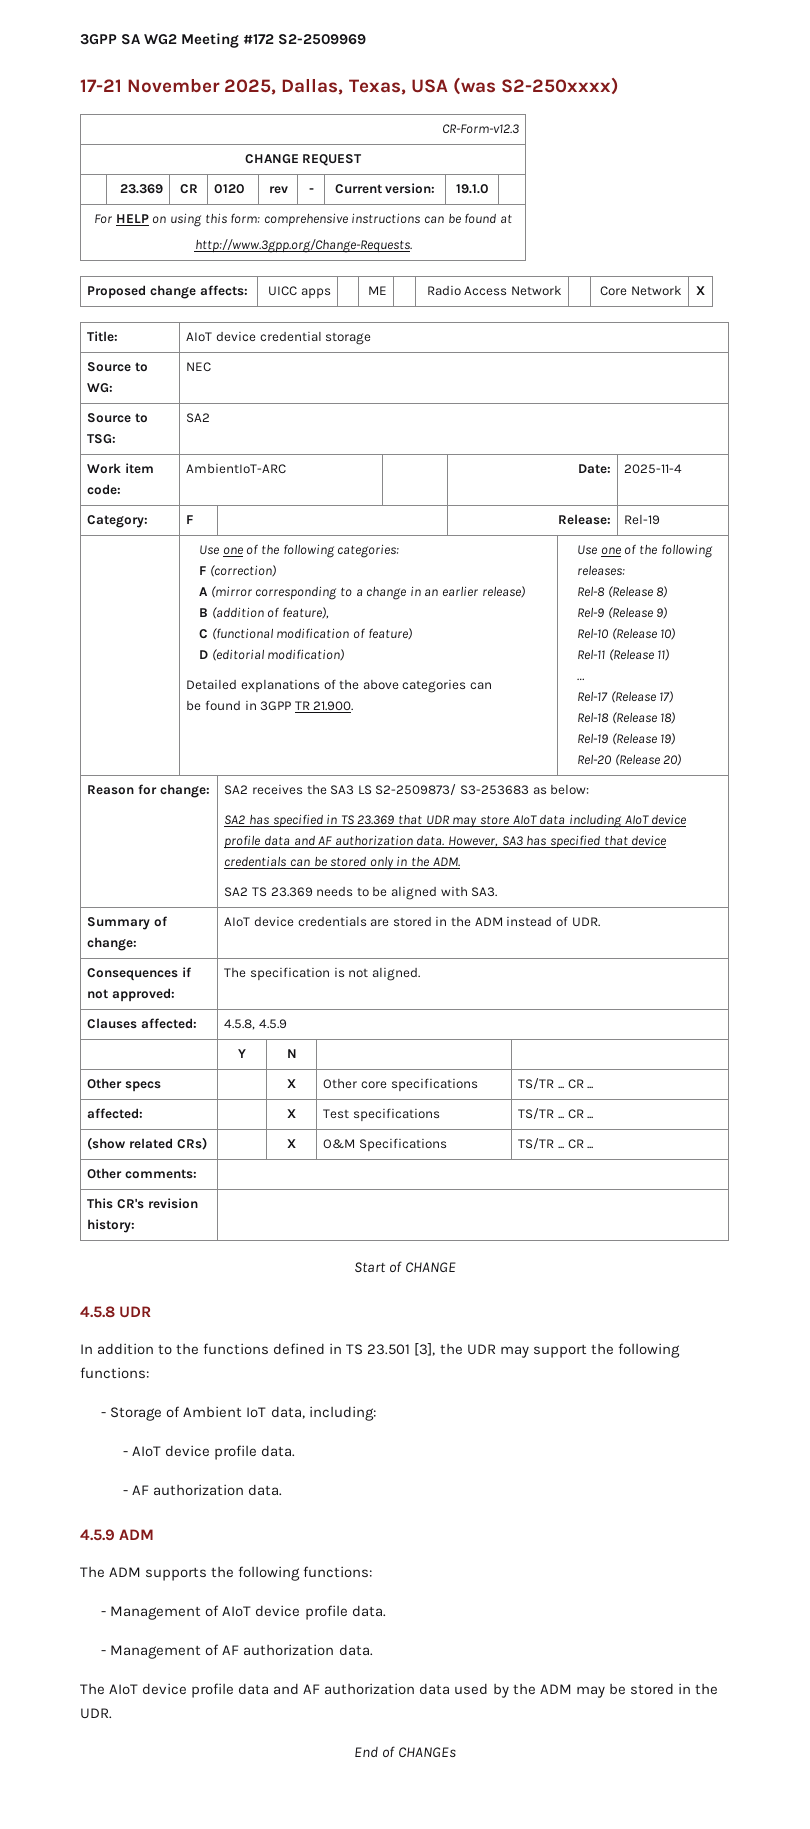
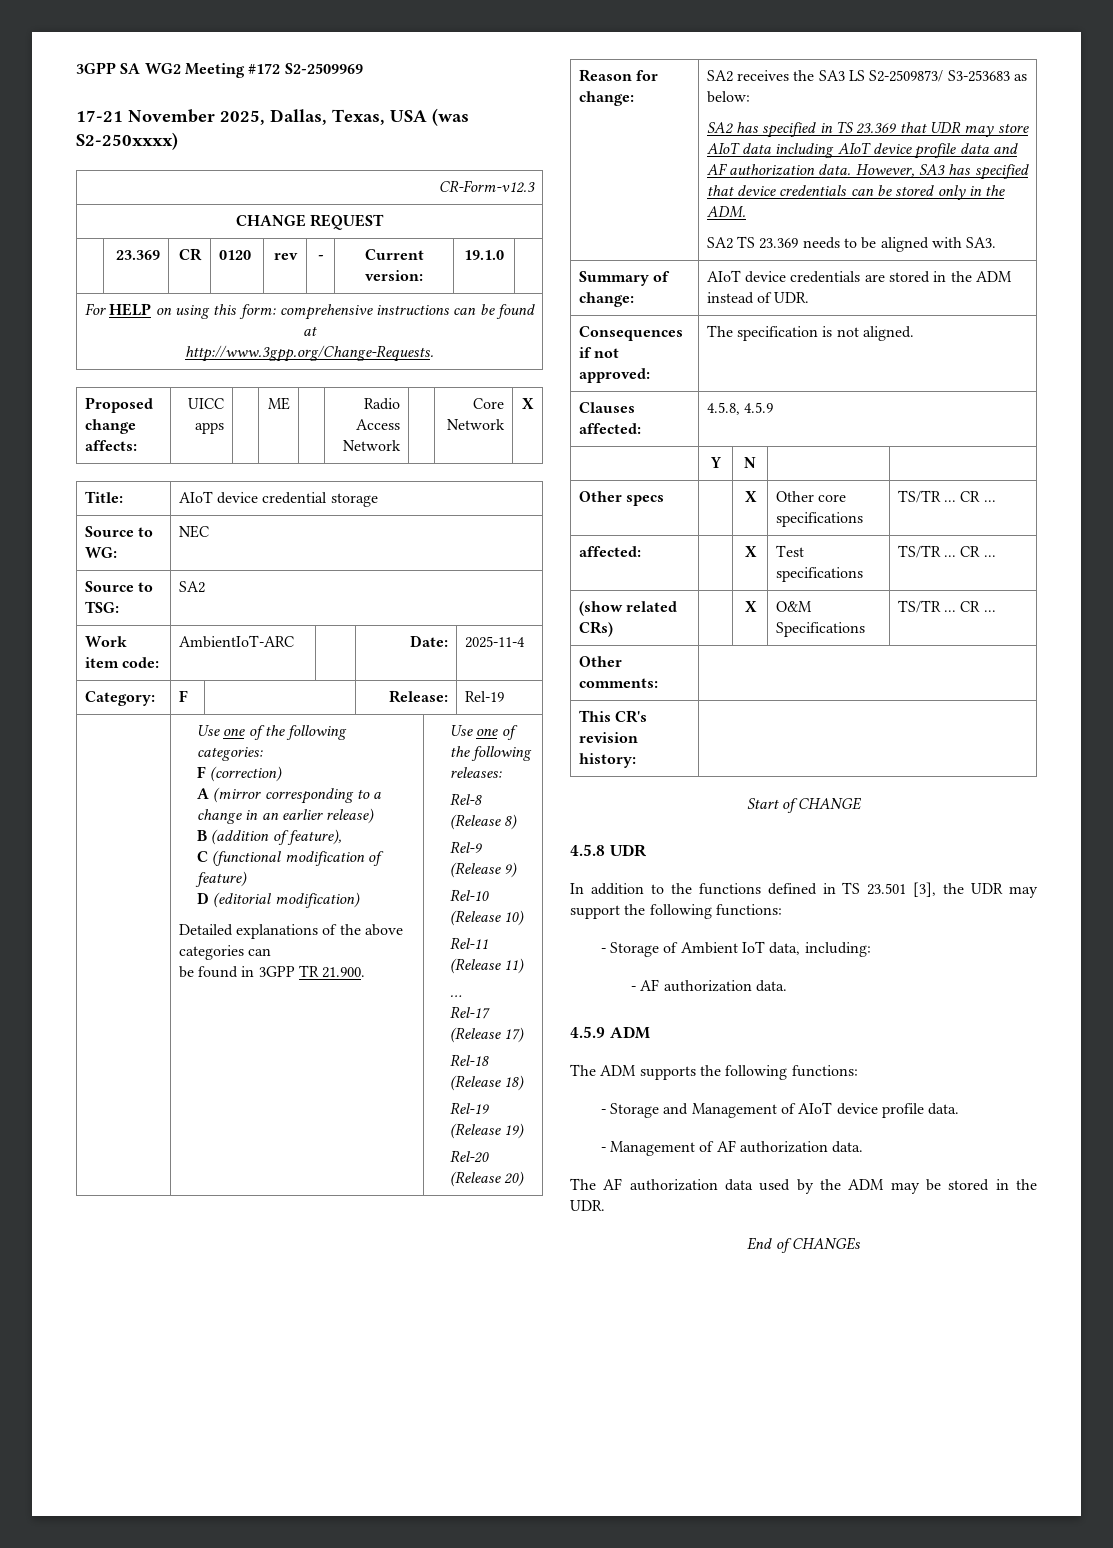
- - AIoT device profile data.
- - Management of AIoT device profile data.
+ - Storage and Management of AIoT device profile data.
- The AIoT device profile data and AF authorization data used by the ADM may be stored in the UDR.
+ The AF authorization data used by the ADM may be stored in the UDR.

